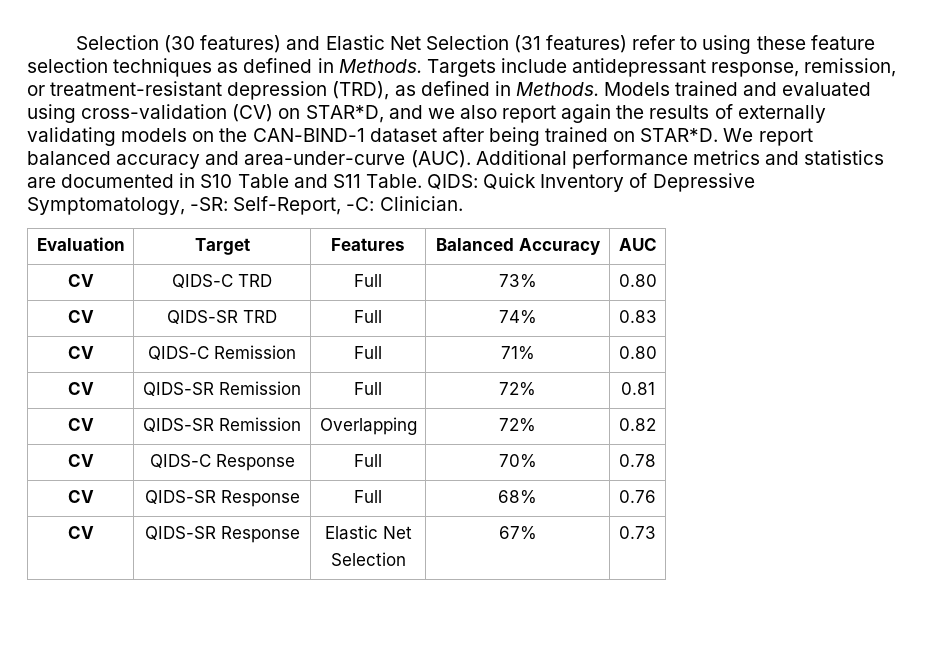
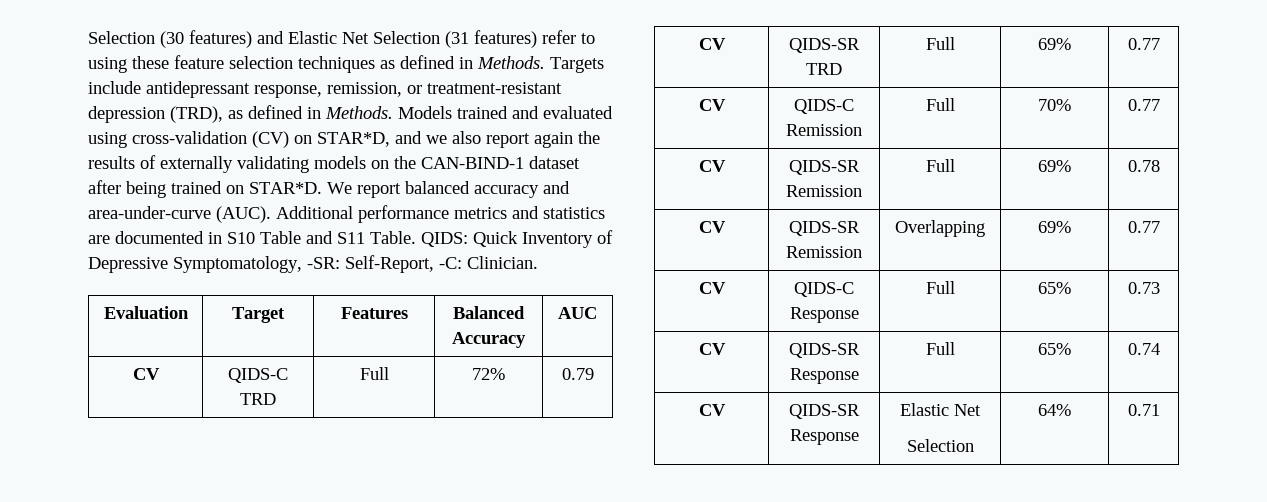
- CV | QIDS-C TRD | Full | 73% | 0.80
+ CV | QIDS-C TRD | Full | 72% | 0.79
- CV | QIDS-SR TRD | Full | 74% | 0.83
+ CV | QIDS-SR TRD | Full | 69% | 0.77
- CV | QIDS-C Remission | Full | 71% | 0.80
+ CV | QIDS-C Remission | Full | 70% | 0.77
- CV | QIDS-SR Remission | Full | 72% | 0.81
+ CV | QIDS-SR Remission | Full | 69% | 0.78
- CV | QIDS-SR Remission | Overlapping | 72% | 0.82
+ CV | QIDS-SR Remission | Overlapping | 69% | 0.77
- CV | QIDS-C Response | Full | 70% | 0.78
+ CV | QIDS-C Response | Full | 65% | 0.73
- CV | QIDS-SR Response | Full | 68% | 0.76
+ CV | QIDS-SR Response | Full | 65% | 0.74
  CV | QIDS-SR Response | Elastic Net
- Selection | 67% | 0.73
+ Selection | 64% | 0.71

